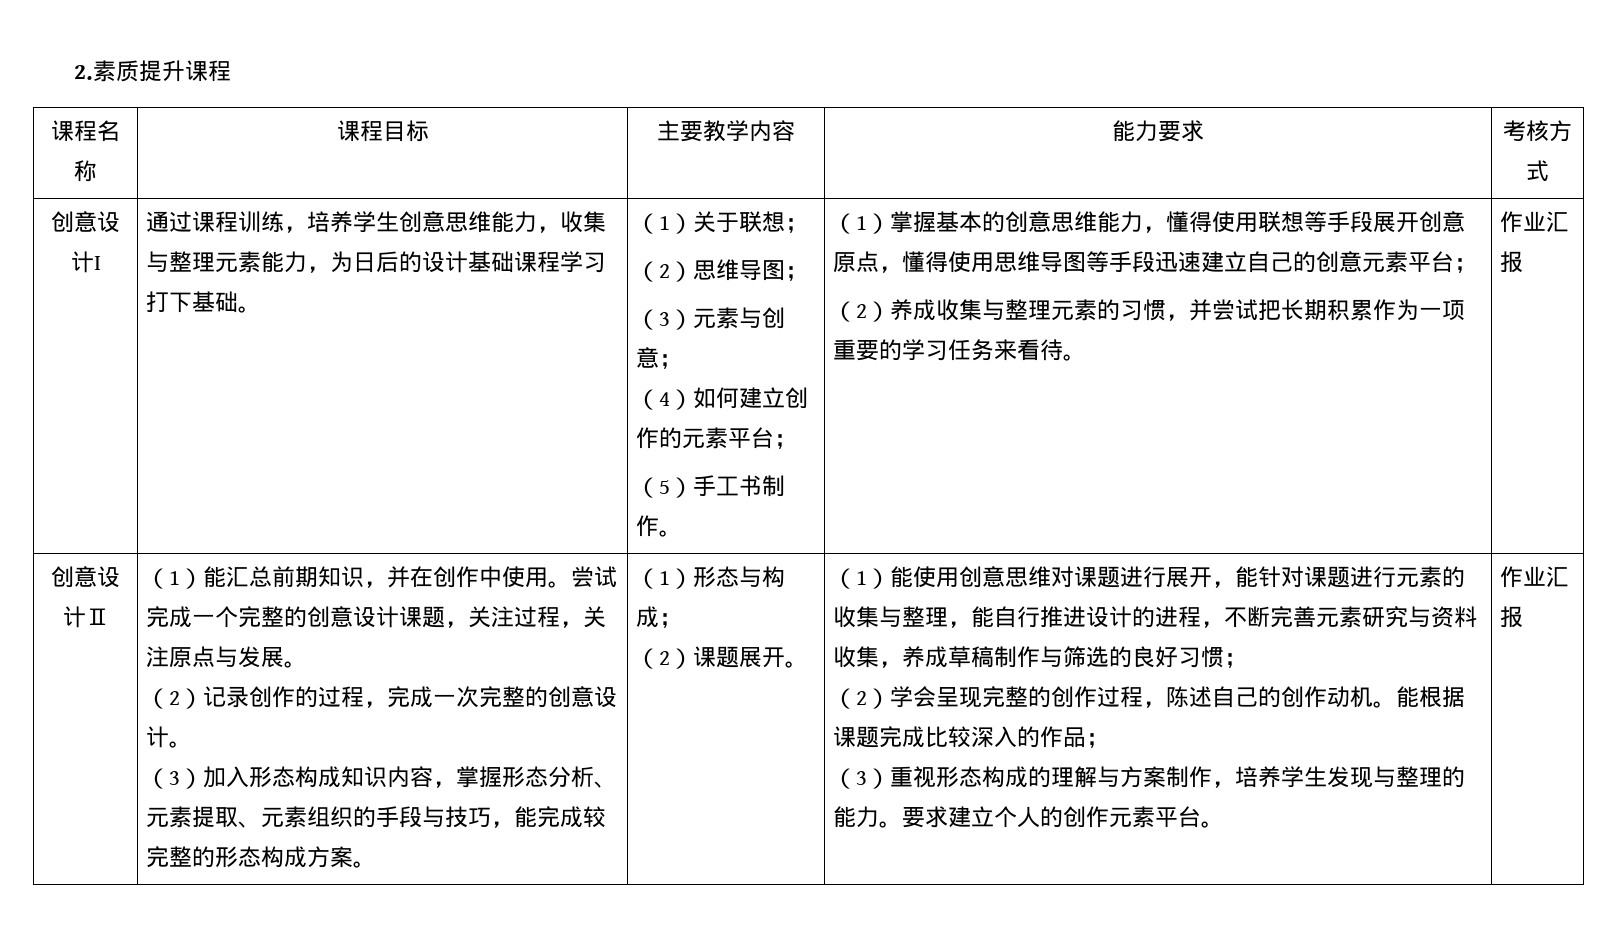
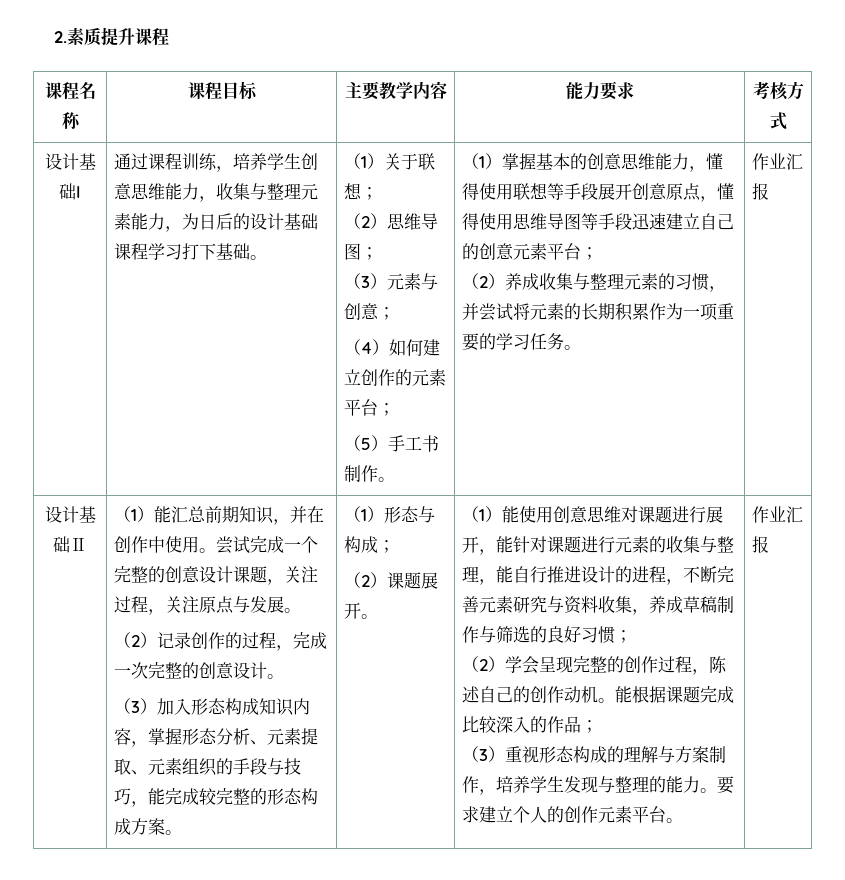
- 创意设计I
+ 设计基础I
- （2）养成收集与整理元素的习惯，并尝试把长期积累作为一项重要的学习任务来看待。
+ （2）养成收集与整理元素的习惯，并尝试将元素的长期积累作为一项重要的学习任务。
- 创意设计Ⅱ
+ 设计基础Ⅱ

